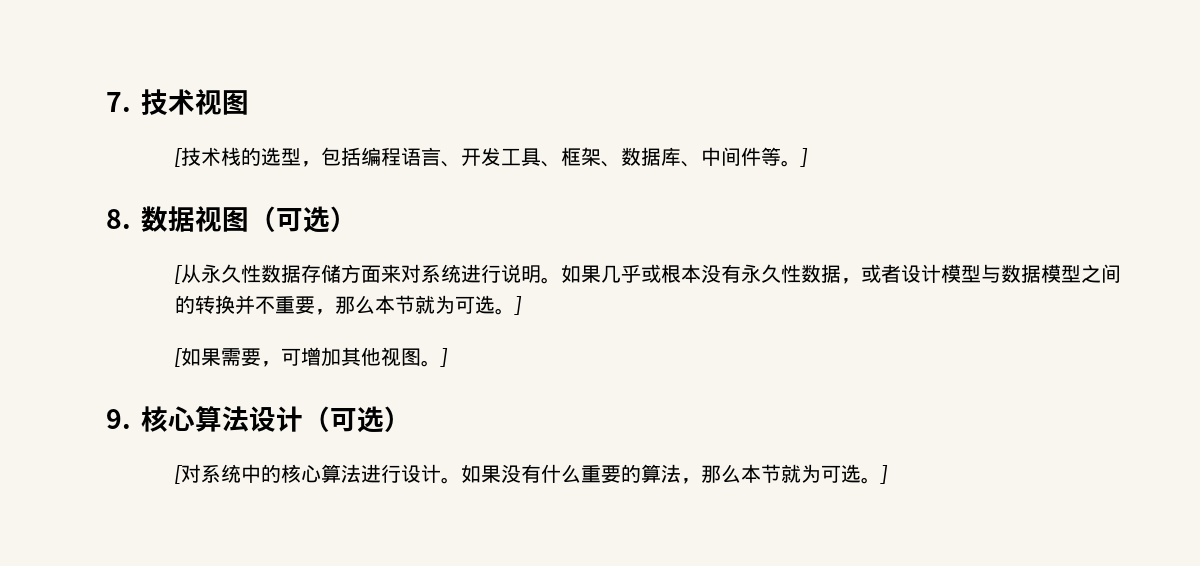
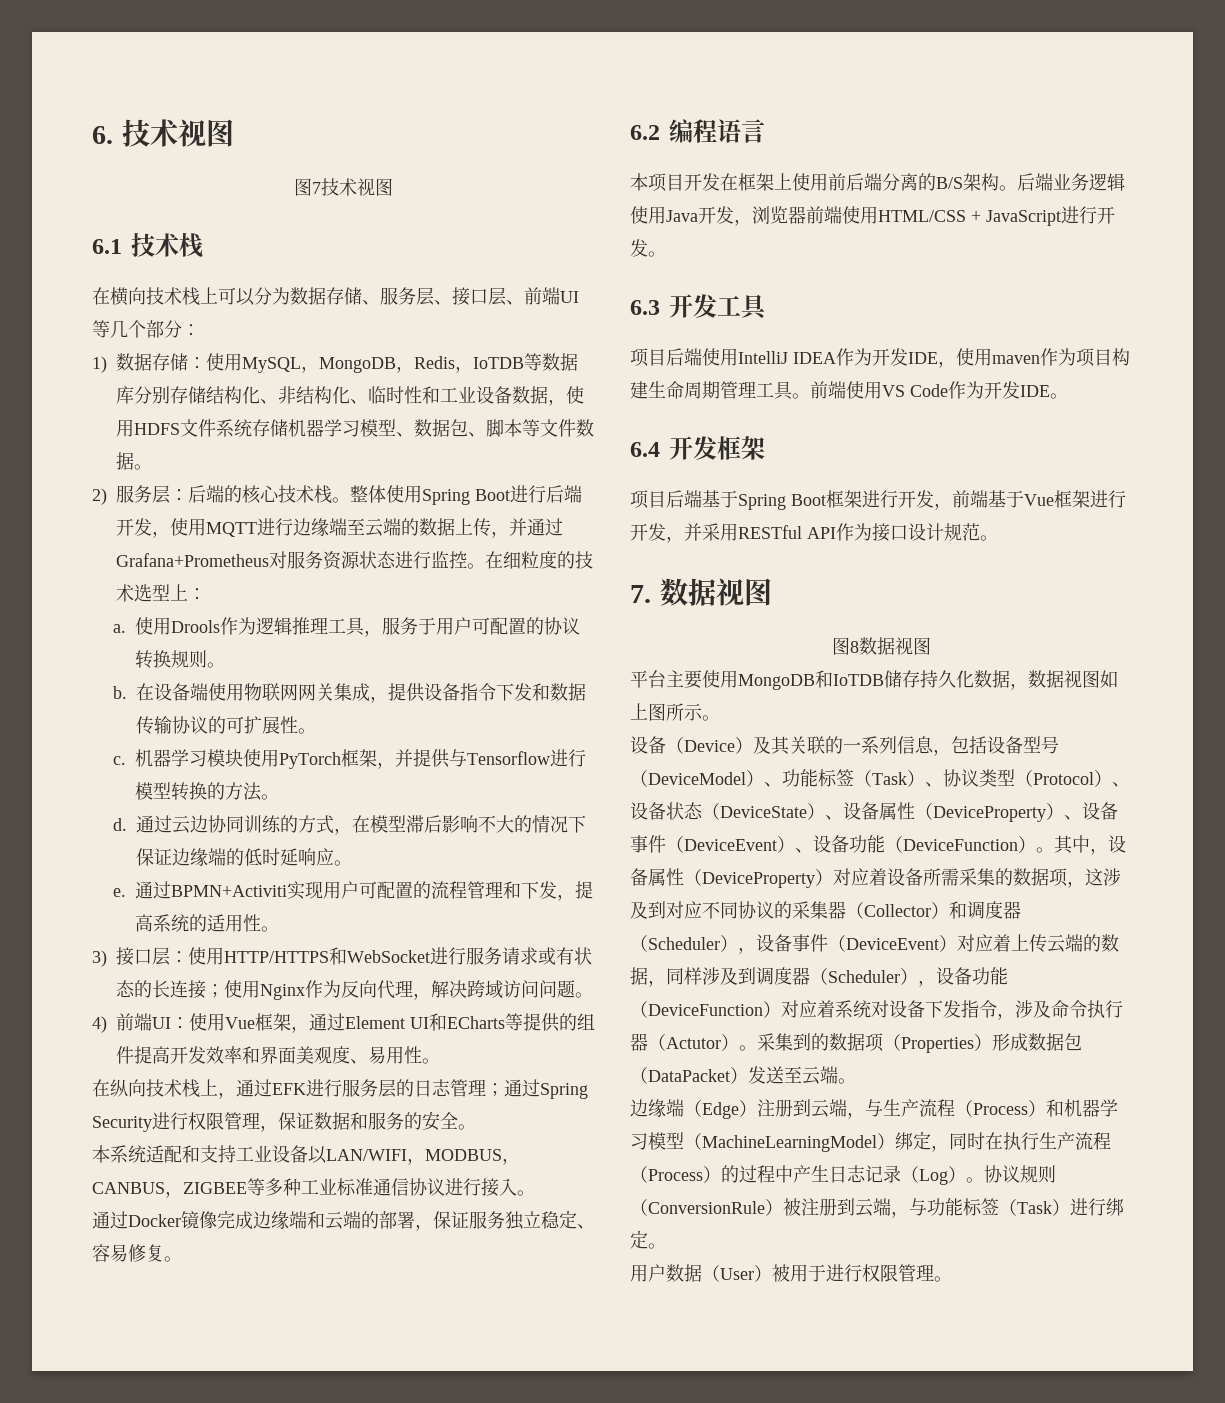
- 7.技术视图
- [技术栈的选型，包括编程语言、开发工具、框架、数据库、中间件等。]
- 8.数据视图（可选）
- [从永久性数据存储方面来对系统进行说明。如果几乎或根本没有永久性数据，或者设计模型与数据模型之间的转换并不重要，那么本节就为可选。]
- [如果需要，可增加其他视图。]
- 9.核心算法设计（可选）
- [对系统中的核心算法进行设计。如果没有什么重要的算法，那么本节就为可选。]
+ 6.技术视图
+ 图7技术视图
+ 6.1技术栈
+ 在横向技术栈上可以分为数据存储、服务层、接口层、前端UI等几个部分：
+ 1)数据存储：使用MySQL，MongoDB，Redis，IoTDB等数据库分别存储结构化、非结构化、临时性和工业设备数据，使用HDFS文件系统存储机器学习模型、数据包、脚本等文件数据。
+ 2)服务层：后端的核心技术栈。整体使用Spring Boot进行后端开发，使用MQTT进行边缘端至云端的数据上传，并通过Grafana+Prometheus对服务资源状态进行监控。在细粒度的技术选型上：
+ a.使用Drools作为逻辑推理工具，服务于用户可配置的协议转换规则。
+ b.在设备端使用物联网网关集成，提供设备指令下发和数据传输协议的可扩展性。
+ c.机器学习模块使用PyTorch框架，并提供与Tensorflow进行模型转换的方法。
+ d.通过云边协同训练的方式，在模型滞后影响不大的情况下保证边缘端的低时延响应。
+ e.通过BPMN+Activiti实现用户可配置的流程管理和下发，提高系统的适用性。
+ 3)接口层：使用HTTP/HTTPS和WebSocket进行服务请求或有状态的长连接；使用Nginx作为反向代理，解决跨域访问问题。
+ 4)前端UI：使用Vue框架，通过Element UI和ECharts等提供的组件提高开发效率和界面美观度、易用性。
+ 在纵向技术栈上，通过EFK进行服务层的日志管理；通过Spring Security进行权限管理，保证数据和服务的安全。
+ 本系统适配和支持工业设备以LAN/WIFI，MODBUS，CANBUS，ZIGBEE等多种工业标准通信协议进行接入。
+ 通过Docker镜像完成边缘端和云端的部署，保证服务独立稳定、容易修复。
+ 6.2编程语言
+ 本项目开发在框架上使用前后端分离的B/S架构。后端业务逻辑使用Java开发，浏览器前端使用HTML/CSS + JavaScript进行开发。
+ 6.3开发工具
+ 项目后端使用IntelliJ IDEA作为开发IDE，使用maven作为项目构建生命周期管理工具。前端使用VS Code作为开发IDE。
+ 6.4开发框架
+ 项目后端基于Spring Boot框架进行开发，前端基于Vue框架进行开发，并采用RESTful API作为接口设计规范。
+ 7.数据视图
+ 图8数据视图
+ 平台主要使用MongoDB和IoTDB储存持久化数据，数据视图如上图所示。
+ 设备（Device）及其关联的一系列信息，包括设备型号（DeviceModel）、功能标签（Task）、协议类型（Protocol）、设备状态（DeviceState）、设备属性（DeviceProperty）、设备事件（DeviceEvent）、设备功能（DeviceFunction）。其中，设备属性（DeviceProperty）对应着设备所需采集的数据项，这涉及到对应不同协议的采集器（Collector）和调度器（Scheduler），设备事件（DeviceEvent）对应着上传云端的数据，同样涉及到调度器（Scheduler），设备功能（DeviceFunction）对应着系统对设备下发指令，涉及命令执行器（Actutor）。采集到的数据项（Properties）形成数据包（DataPacket）发送至云端。
+ 边缘端（Edge）注册到云端，与生产流程（Process）和机器学习模型（MachineLearningModel）绑定，同时在执行生产流程（Process）的过程中产生日志记录（Log）。协议规则（ConversionRule）被注册到云端，与功能标签（Task）进行绑定。
+ 用户数据（User）被用于进行权限管理。

